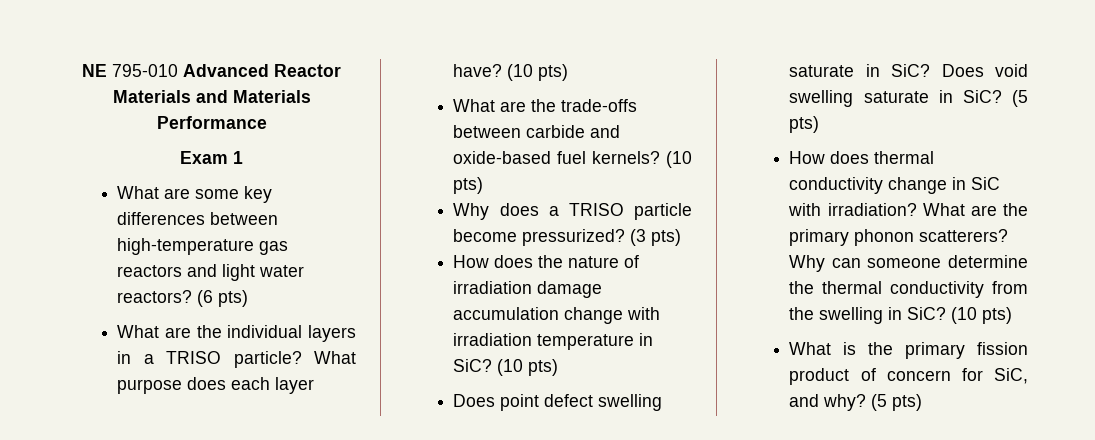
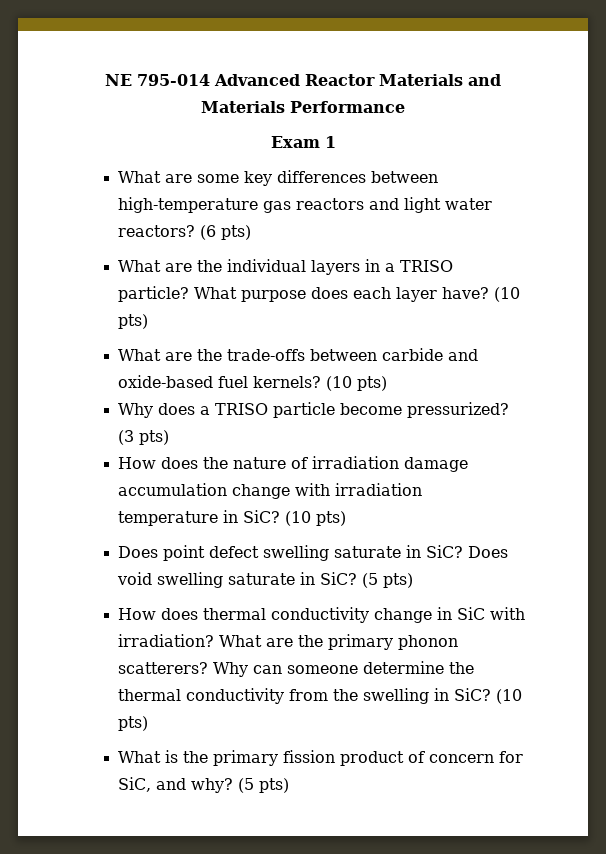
- NE 795-010 Advanced Reactor Materials and Materials Performance
+ NE 795-014 Advanced Reactor Materials and Materials Performance

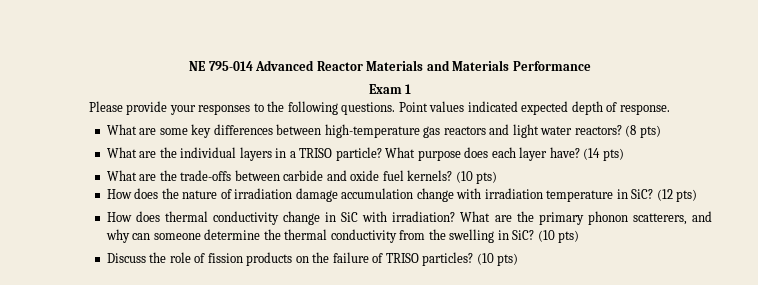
+ Please provide your responses to the following questions. Point values indicated expected depth of response.
- (6 pts)
+ (8 pts)
- What purpose does each layer have? (10 pts)
+ What purpose does each layer have? (14 pts)
- What are the trade-offs between carbide and oxide-based fuel kernels?
+ What are the trade-offs between carbide and oxide fuel kernels?
- Why does a TRISO particle become pressurized? (3 pts)
- How does the nature of irradiation damage accumulation change with irradiation temperature in SiC? (10 pts)
- Does point defect swelling saturate in SiC? Does void swelling saturate in SiC? (5 pts)
+ How does the nature of irradiation damage accumulation change with irradiation temperature in SiC? (12 pts)
- What are the primary phonon scatterers? Why can someone determine the thermal conductivity from the swelling in SiC?
+ What are the primary phonon scatterers, and why can someone determine the thermal conductivity from the swelling in SiC?
- What is the primary fission product of concern for SiC, and why? (5 pts)
+ Discuss the role of fission products on the failure of TRISO particles? (10 pts)

